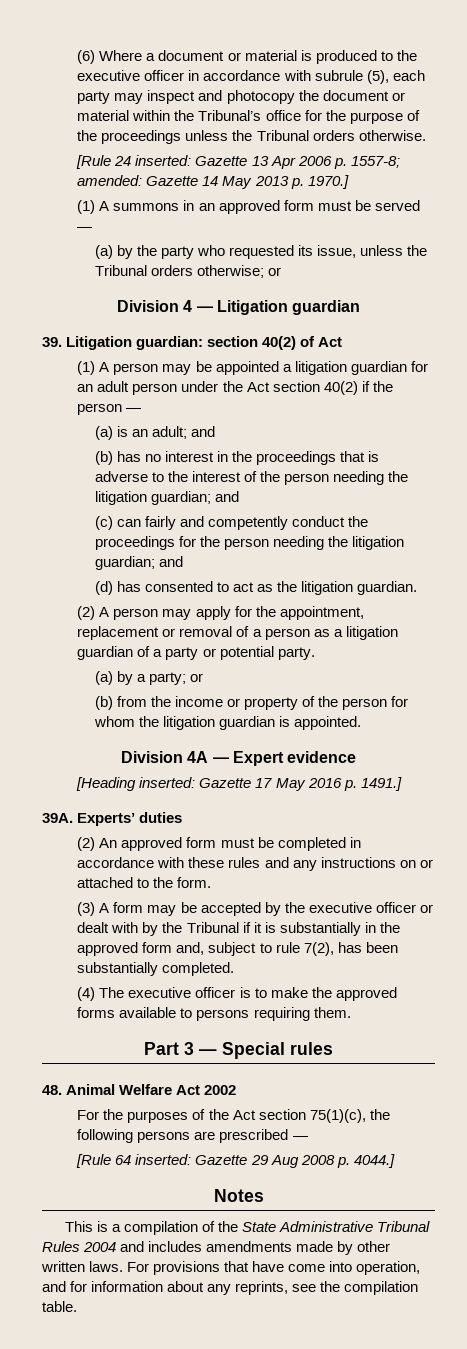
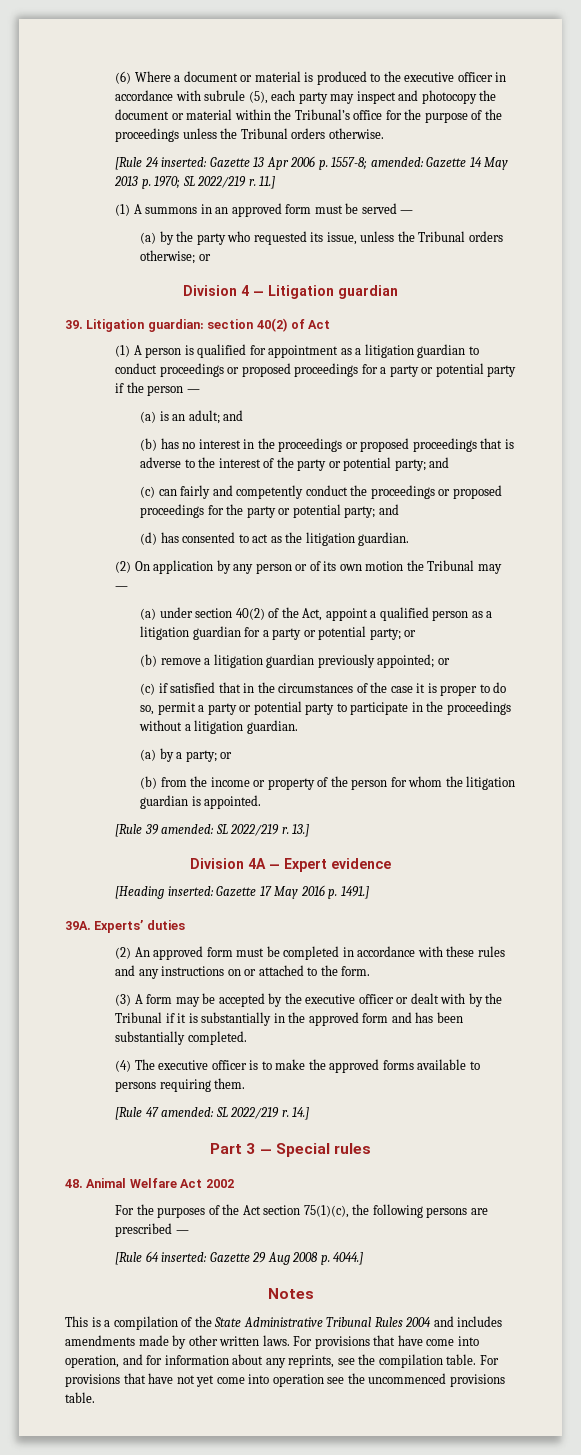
- [Rule 24 inserted: Gazette 13 Apr 2006 p. 1557-8; amended: Gazette 14 May 2013 p. 1970.]
+ [Rule 24 inserted: Gazette 13 Apr 2006 p. 1557-8; amended: Gazette 14 May 2013 p. 1970; SL 2022/219 r. 11.]
- (1) A person may be appointed a litigation guardian for an adult person under the Act section 40(2) if the person —
+ (1) A person is qualified for appointment as a litigation guardian to conduct proceedings or proposed proceedings for a party or potential party if the person —
- (b) has no interest in the proceedings that is adverse to the interest of the person needing the litigation guardian; and
+ (b) has no interest in the proceedings or proposed proceedings that is adverse to the interest of the party or potential party; and
- (c) can fairly and competently conduct the proceedings for the person needing the litigation guardian; and
+ (c) can fairly and competently conduct the proceedings or proposed proceedings for the party or potential party; and
- (2) A person may apply for the appointment, replacement or removal of a person as a litigation guardian of a party or potential party.
+ (2) On application by any person or of its own motion the Tribunal may —
+ (a) under section 40(2) of the Act, appoint a qualified person as a litigation guardian for a party or potential party; or
+ (b) remove a litigation guardian previously appointed; or
+ (c) if satisfied that in the circumstances of the case it is proper to do so, permit a party or potential party to participate in the proceedings without a litigation guardian.
+ [Rule 39 amended: SL 2022/219 r. 13.]
- (3) A form may be accepted by the executive officer or dealt with by the Tribunal if it is substantially in the approved form and, subject to rule 7(2), has been substantially completed.
+ (3) A form may be accepted by the executive officer or dealt with by the Tribunal if it is substantially in the approved form and has been substantially completed.
+ [Rule 47 amended: SL 2022/219 r. 14.]
+ For provisions that have not yet come into operation see the uncommenced provisions table.

